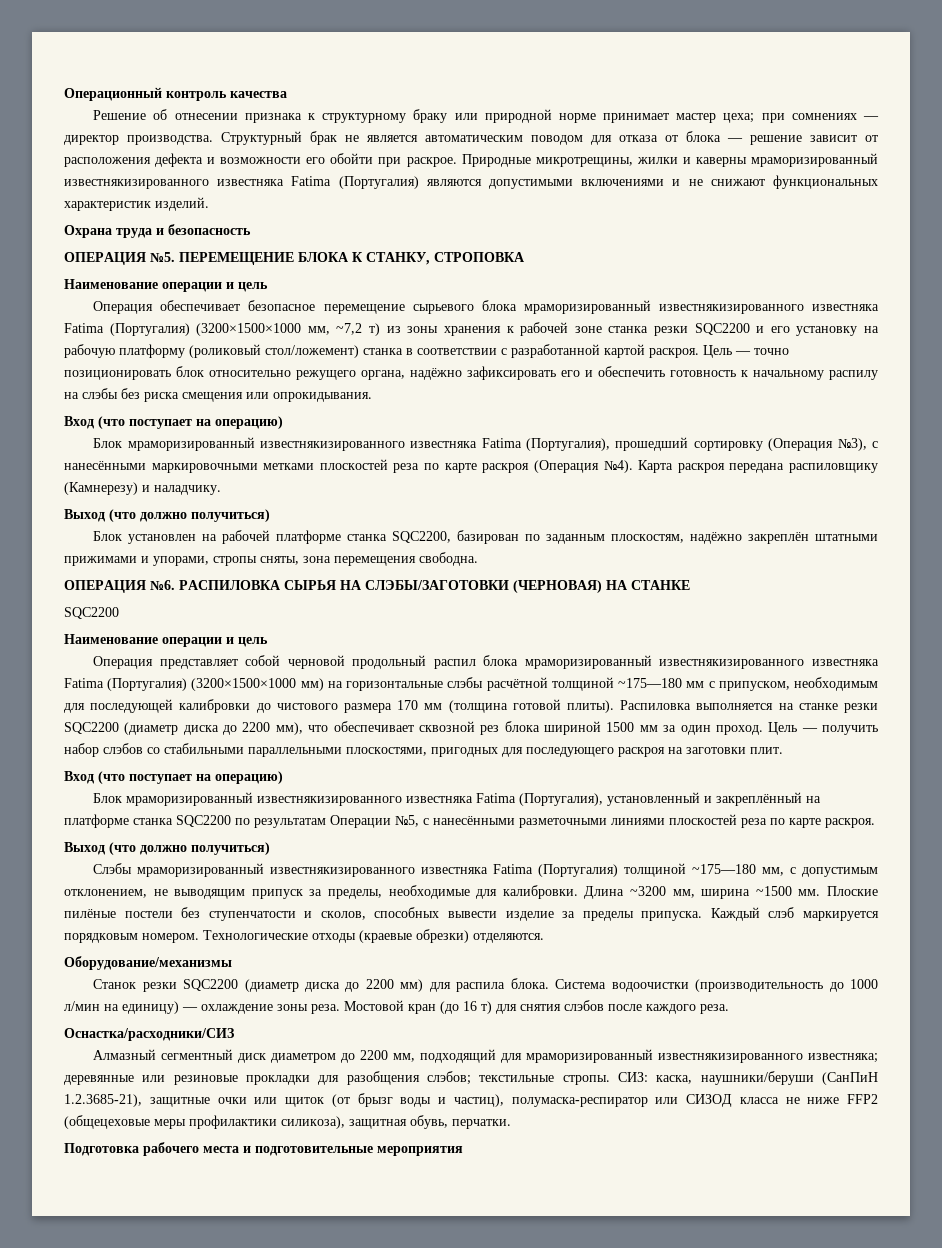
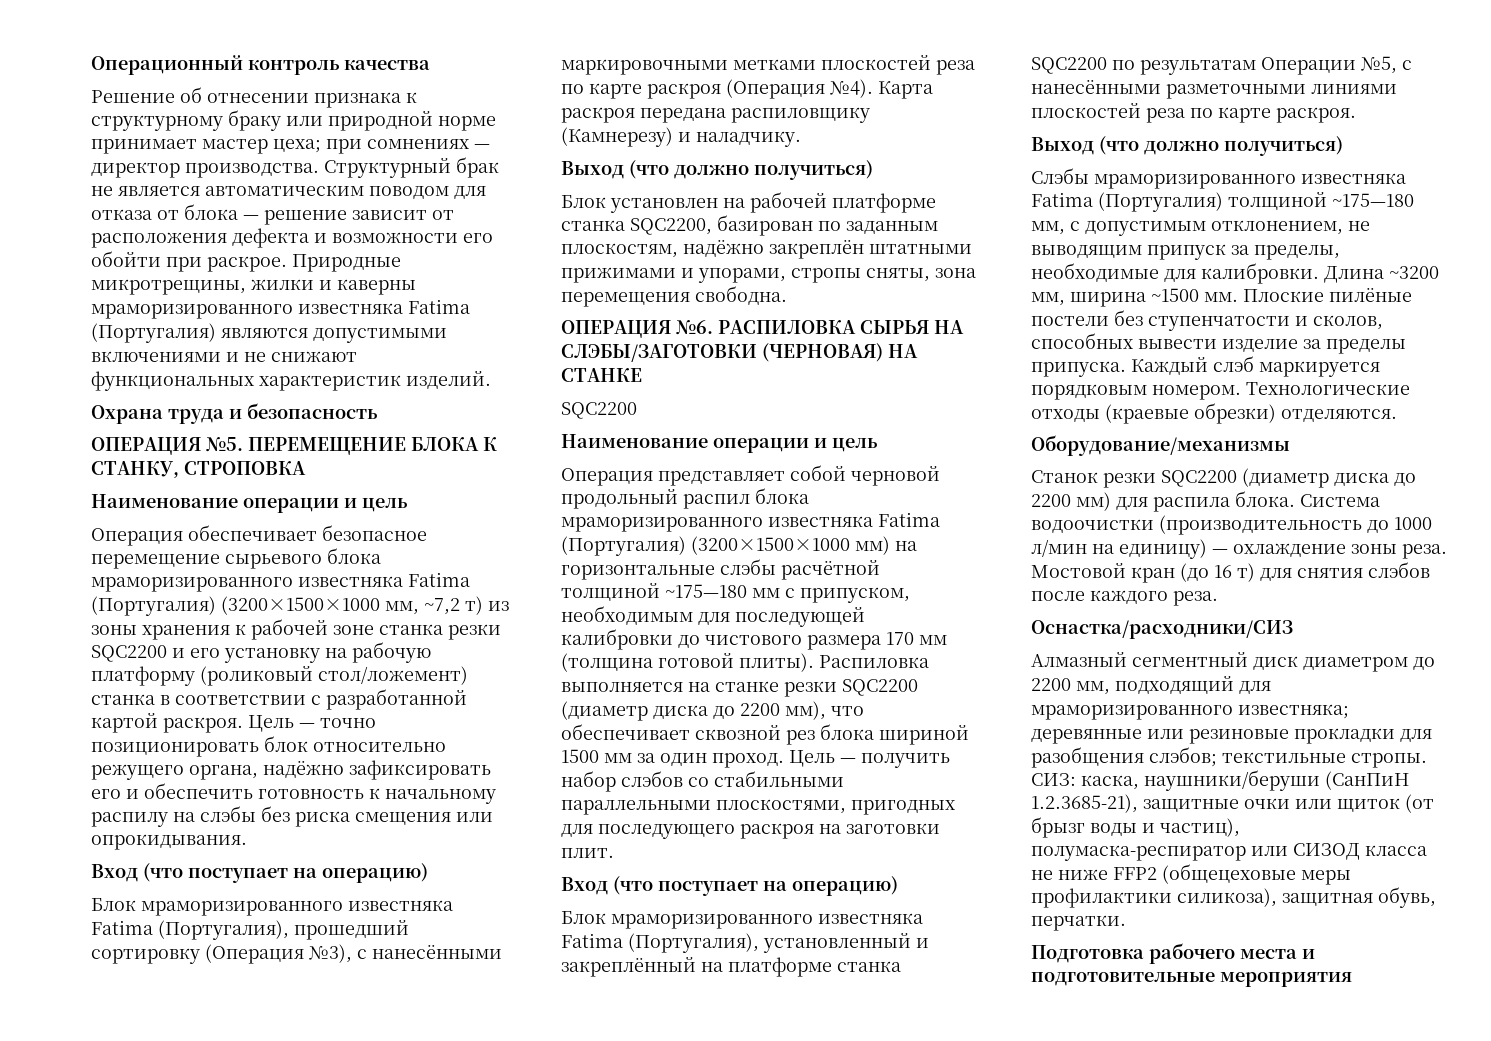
- Природные микротрещины, жилки и каверны мраморизированный известнякизированного известняка Fatima (Португалия) являются допустимыми включениями и не снижают функциональных характеристик изделий.
+ Природные микротрещины, жилки и каверны мраморизированного известняка Fatima (Португалия) являются допустимыми включениями и не снижают функциональных характеристик изделий.
- Операция обеспечивает безопасное перемещение сырьевого блока мраморизированный известнякизированного известняка Fatima (Португалия) (3200×1500×1000 мм, ~7,2 т) из зоны хранения к рабочей зоне станка резки SQC2200 и его установку на рабочую платформу (роликовый стол/ложемент) станка в соответствии с разработанной картой раскроя.
+ Операция обеспечивает безопасное перемещение сырьевого блока мраморизированного известняка Fatima (Португалия) (3200×1500×1000 мм, ~7,2 т) из зоны хранения к рабочей зоне станка резки SQC2200 и его установку на рабочую платформу (роликовый стол/ложемент) станка в соответствии с разработанной картой раскроя.
- Блок мраморизированный известнякизированного известняка Fatima (Португалия), прошедший сортировку (Операция №3), с нанесёнными маркировочными метками плоскостей реза по карте раскроя (Операция №4).
+ Блок мраморизированного известняка Fatima (Португалия), прошедший сортировку (Операция №3), с нанесёнными маркировочными метками плоскостей реза по карте раскроя (Операция №4).
- Операция представляет собой черновой продольный распил блока мраморизированный известнякизированного известняка Fatima (Португалия) (3200×1500×1000 мм) на горизонтальные слэбы расчётной толщиной ~175—180 мм с припуском, необходимым для последующей калибровки до чистового размера 170 мм (толщина готовой плиты).
+ Операция представляет собой черновой продольный распил блока мраморизированного известняка Fatima (Португалия) (3200×1500×1000 мм) на горизонтальные слэбы расчётной толщиной ~175—180 мм с припуском, необходимым для последующей калибровки до чистового размера 170 мм (толщина готовой плиты).
- Блок мраморизированный известнякизированного известняка Fatima (Португалия), установленный и закреплённый на платформе станка SQC2200 по результатам Операции №5, с нанесёнными разметочными линиями плоскостей реза по карте раскроя.
+ Блок мраморизированного известняка Fatima (Португалия), установленный и закреплённый на платформе станка SQC2200 по результатам Операции №5, с нанесёнными разметочными линиями плоскостей реза по карте раскроя.
- Слэбы мраморизированный известнякизированного известняка Fatima (Португалия) толщиной ~175—180 мм, с допустимым отклонением, не выводящим припуск за пределы, необходимые для калибровки.
+ Слэбы мраморизированного известняка Fatima (Португалия) толщиной ~175—180 мм, с допустимым отклонением, не выводящим припуск за пределы, необходимые для калибровки.
- Алмазный сегментный диск диаметром до 2200 мм, подходящий для мраморизированный известнякизированного известняка; деревянные или резиновые прокладки для разобщения слэбов; текстильные стропы.
+ Алмазный сегментный диск диаметром до 2200 мм, подходящий для мраморизированного известняка; деревянные или резиновые прокладки для разобщения слэбов; текстильные стропы.

